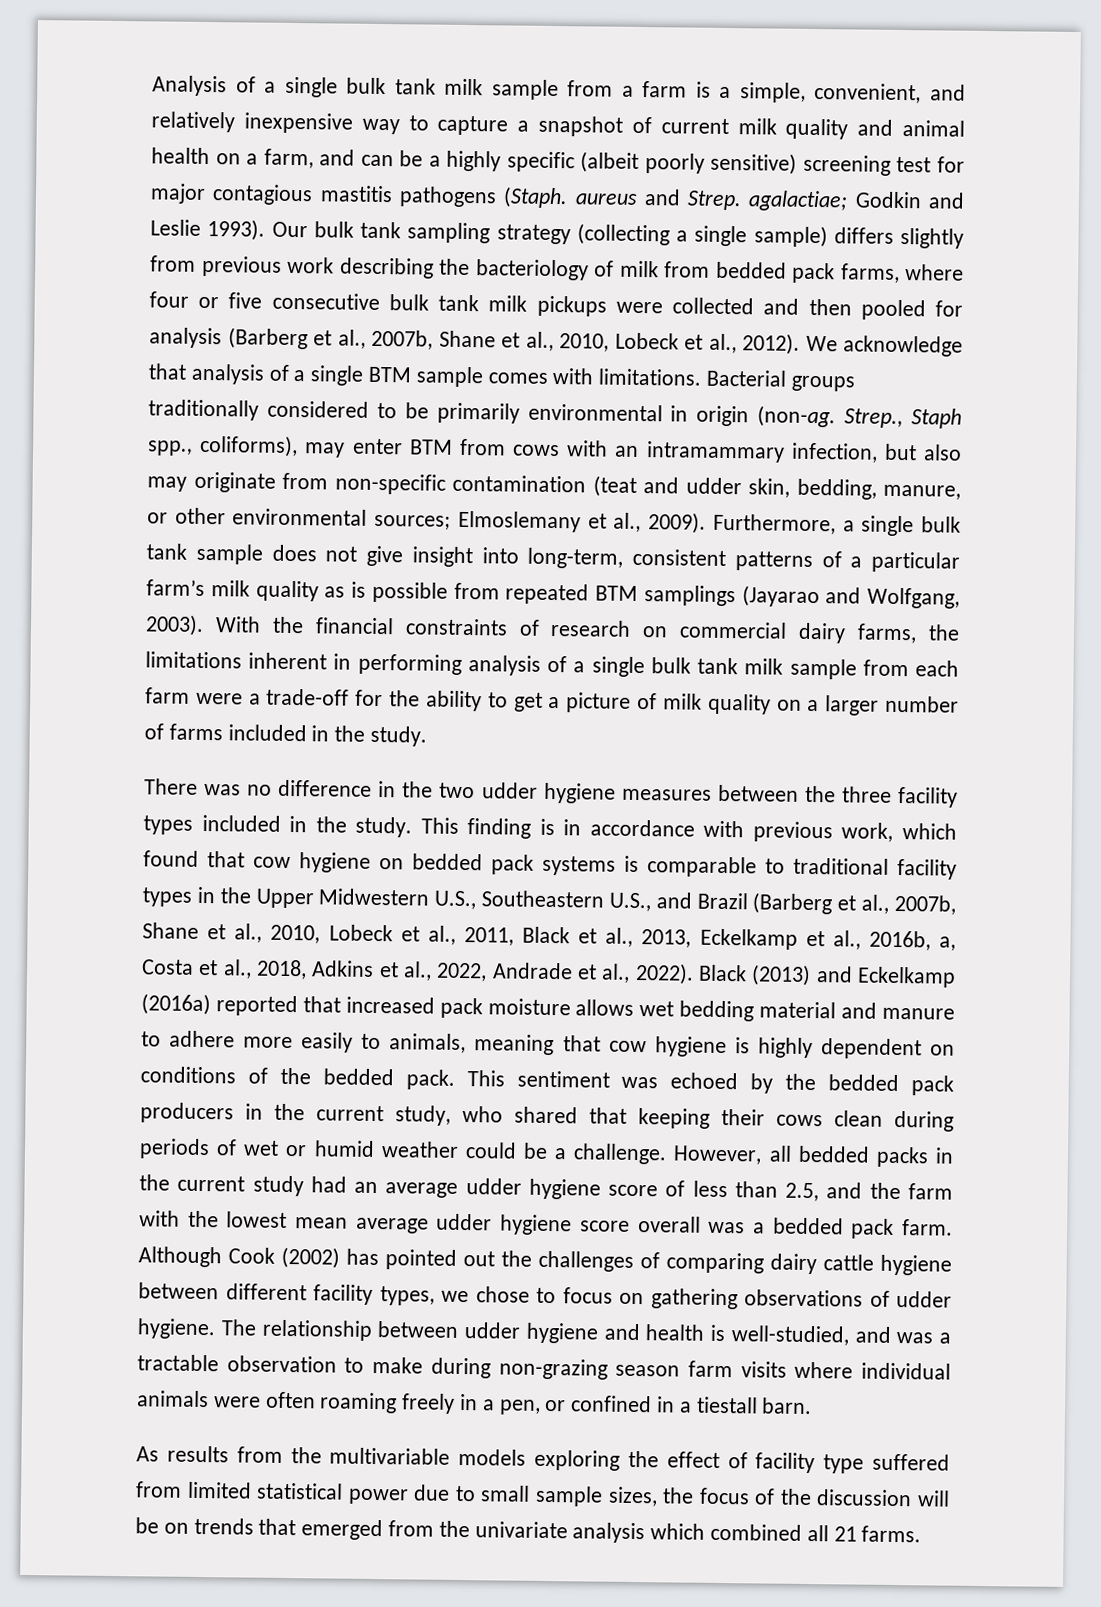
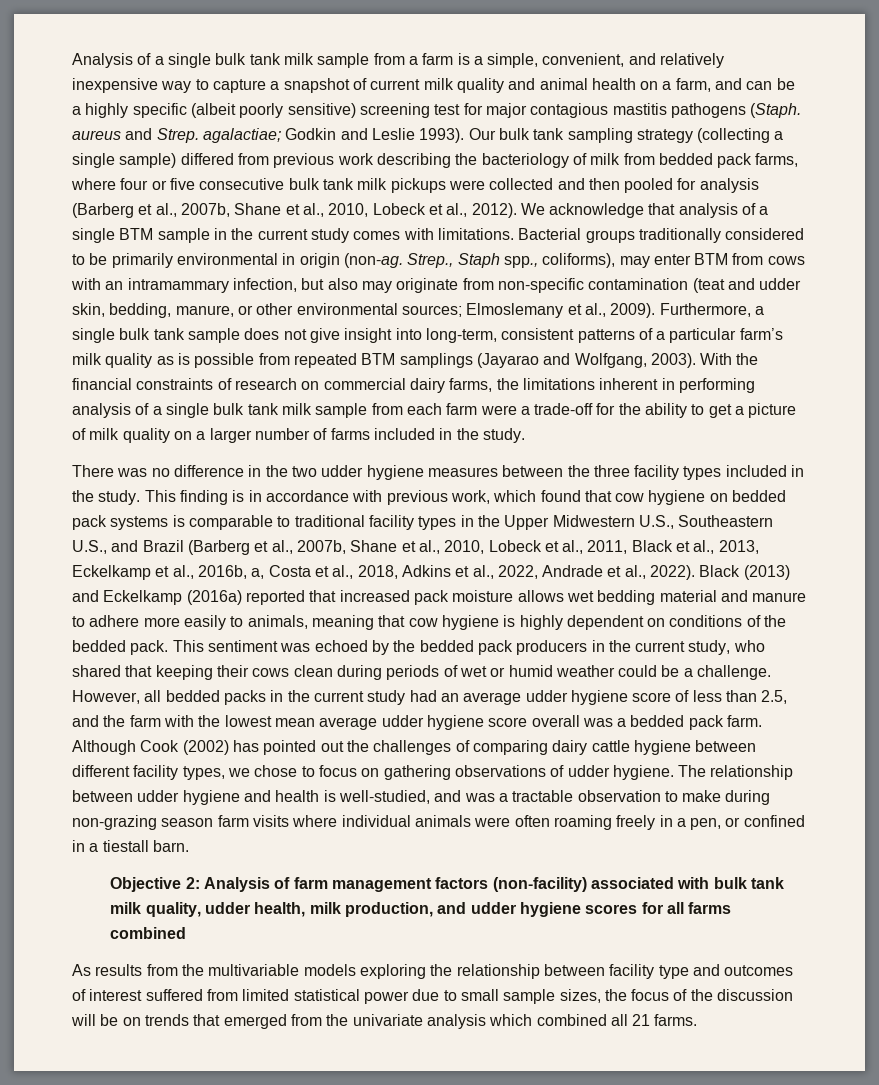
- Our bulk tank sampling strategy (collecting a single sample) differs slightly from previous work describing the bacteriology of milk from bedded pack farms, where four or five consecutive bulk tank milk pickups were collected and then pooled for analysis (Barberg et al., 2007b, Shane et al., 2010, Lobeck et al., 2012).
+ Our bulk tank sampling strategy (collecting a single sample) differed from previous work describing the bacteriology of milk from bedded pack farms, where four or five consecutive bulk tank milk pickups were collected and then pooled for analysis (Barberg et al., 2007b, Shane et al., 2010, Lobeck et al., 2012).
- We acknowledge that analysis of a single BTM sample comes with limitations.
+ We acknowledge that analysis of a single BTM sample in the current study comes with limitations.
+ Objective 2: Analysis of farm management factors (non-facility) associated with bulk tank milk quality, udder health, milk production, and udder hygiene scores for all farms combined
- As results from the multivariable models exploring the effect of facility type suffered from limited statistical power due to small sample sizes, the focus of the discussion will be on trends that emerged from the univariate analysis which combined all 21 farms.
+ As results from the multivariable models exploring the relationship between facility type and outcomes of interest suffered from limited statistical power due to small sample sizes, the focus of the discussion will be on trends that emerged from the univariate analysis which combined all 21 farms.

